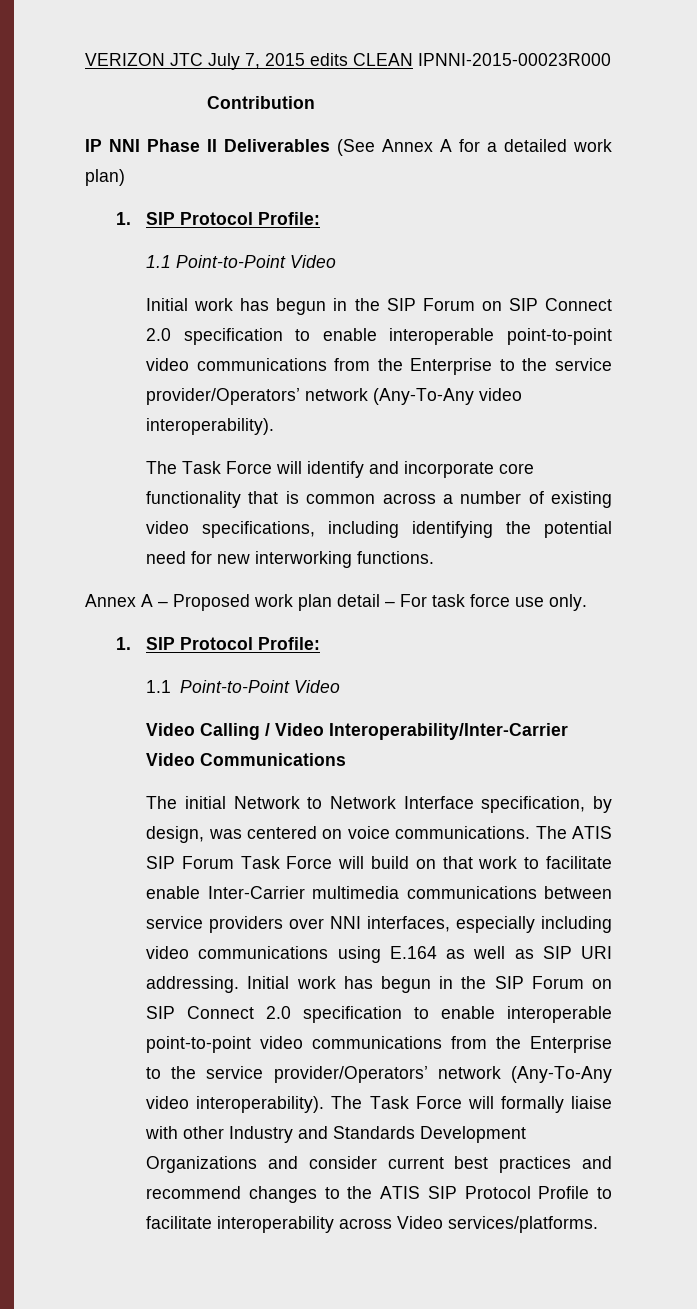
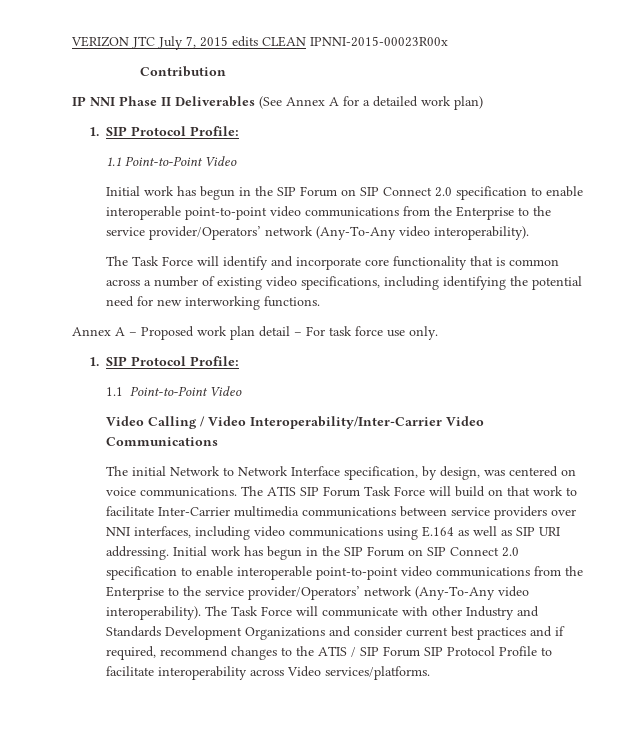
- VERIZON JTC July 7, 2015 edits CLEAN IPNNI-2015-00023R000
+ VERIZON JTC July 7, 2015 edits CLEAN IPNNI-2015-00023R00x
- The ATIS SIP Forum Task Force will build on that work to facilitate enable Inter-Carrier multimedia communications between service providers over NNI interfaces, especially including video communications using E.164 as well as SIP URI addressing.
+ The ATIS SIP Forum Task Force will build on that work to facilitate Inter-Carrier multimedia communications between service providers over NNI interfaces, including video communications using E.164 as well as SIP URI addressing.
- The Task Force will formally liaise with other Industry and Standards Development Organizations and consider current best practices and recommend changes to the ATIS SIP Protocol Profile to facilitate interoperability across Video services/platforms.
+ The Task Force will communicate with other Industry and Standards Development Organizations and consider current best practices and if required, recommend changes to the ATIS / SIP Forum SIP Protocol Profile to facilitate interoperability across Video services/platforms.

